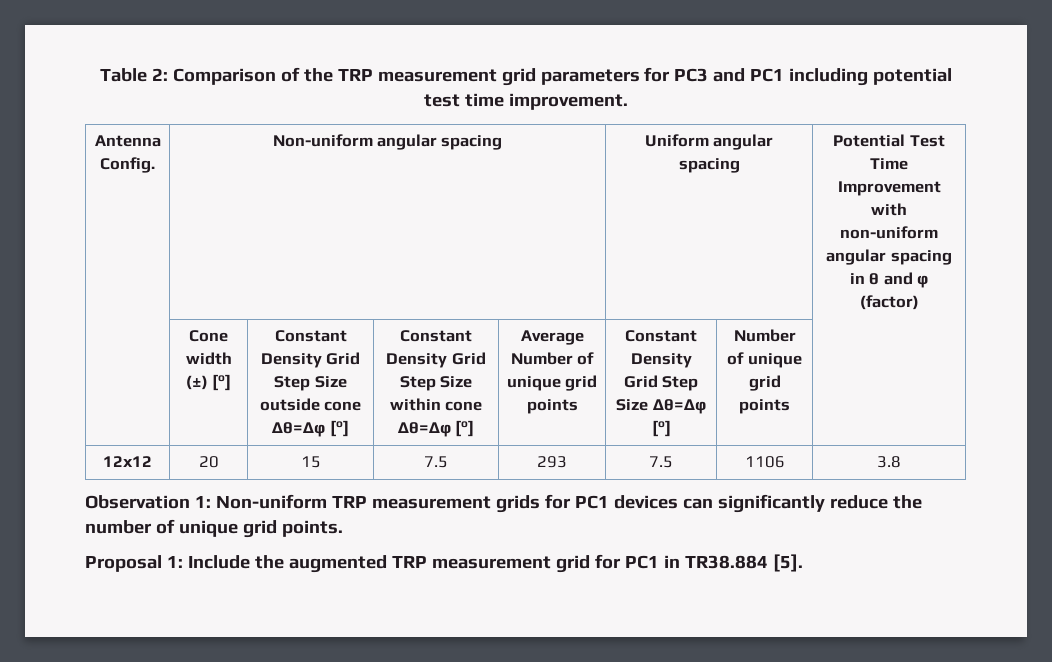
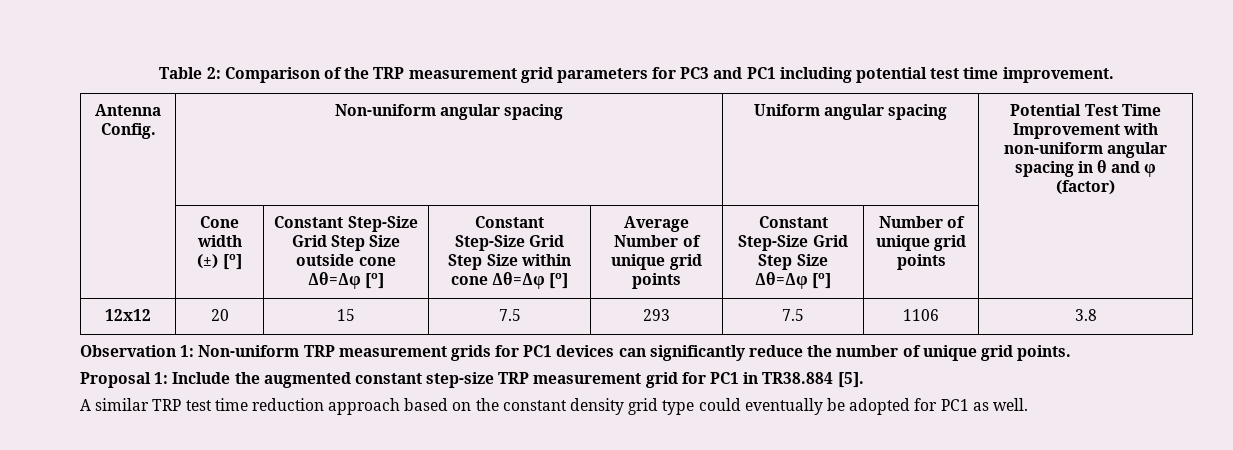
- | Cone width (±) [o] | Constant Density Grid Step Size outside cone Δθ=Δφ [o] | Constant Density Grid Step Size within cone Δθ=Δφ [o] | Average Number of unique grid points | Constant Density Grid Step Size Δθ=Δφ [o] | Number of unique grid points |
+ | Cone width (±) [o] | Constant Step-Size Grid Step Size outside cone Δθ=Δφ [o] | Constant Step-Size Grid Step Size within cone Δθ=Δφ [o] | Average Number of unique grid points | Constant Step-Size Grid Step Size Δθ=Δφ [o] | Number of unique grid points |
- Proposal 1: Include the augmented TRP measurement grid for PC1 in TR38.884 [5].
+ Proposal 1: Include the augmented constant step-size TRP measurement grid for PC1 in TR38.884 [5].
+ A similar TRP test time reduction approach based on the constant density grid type could eventually be adopted for PC1 as well.

